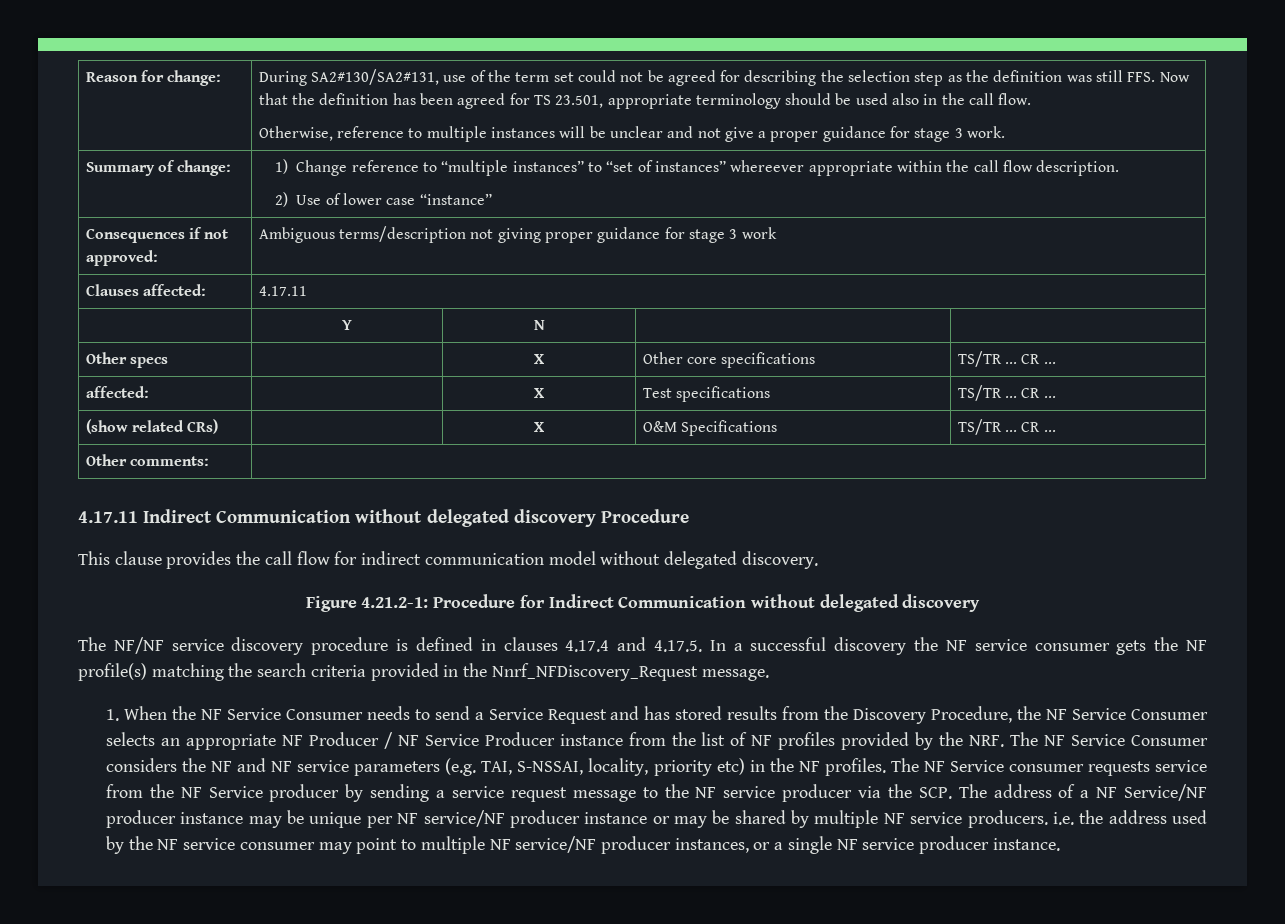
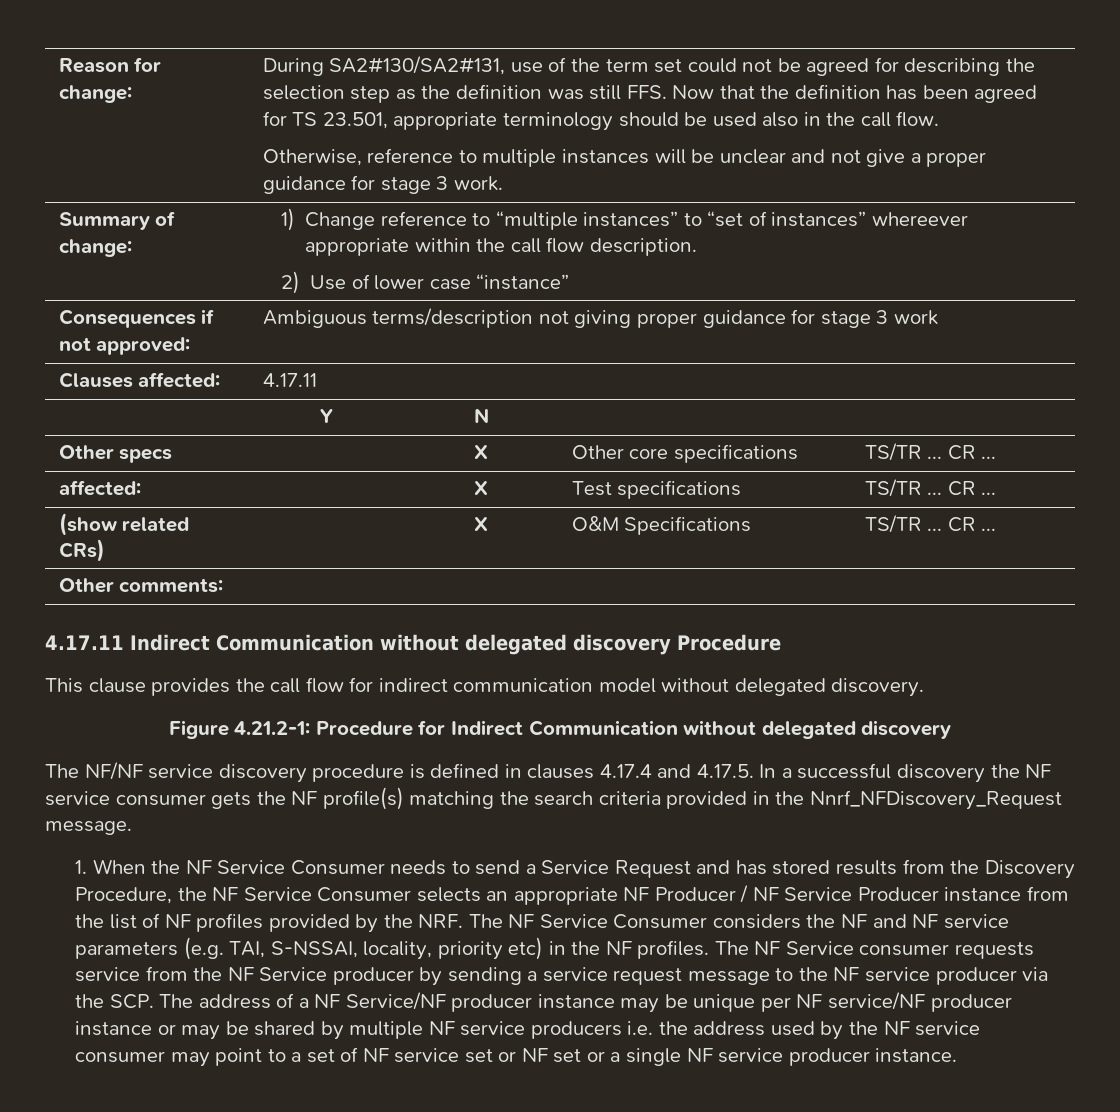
- The NF Service consumer requests service from the NF Service producer by sending a service request message to the NF service producer via the SCP. The address of a NF Service/NF producer instance may be unique per NF service/NF producer instance or may be shared by multiple NF service producers. i.e. the address used by the NF service consumer may point to multiple NF service/NF producer instances, or a single NF service producer instance.
+ The NF Service consumer requests service from the NF Service producer by sending a service request message to the NF service producer via the SCP. The address of a NF Service/NF producer instance may be unique per NF service/NF producer instance or may be shared by multiple NF service producers i.e. the address used by the NF service consumer may point to a set of NF service set or NF set or a single NF service producer instance.

